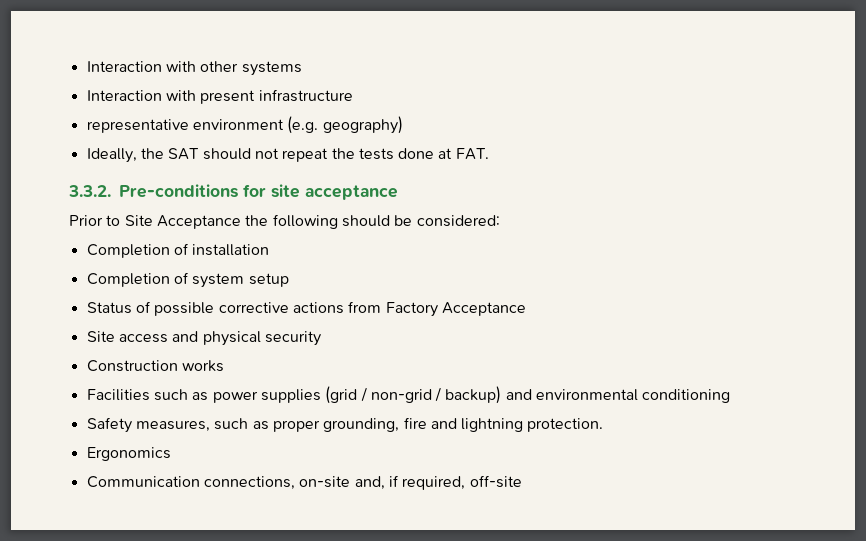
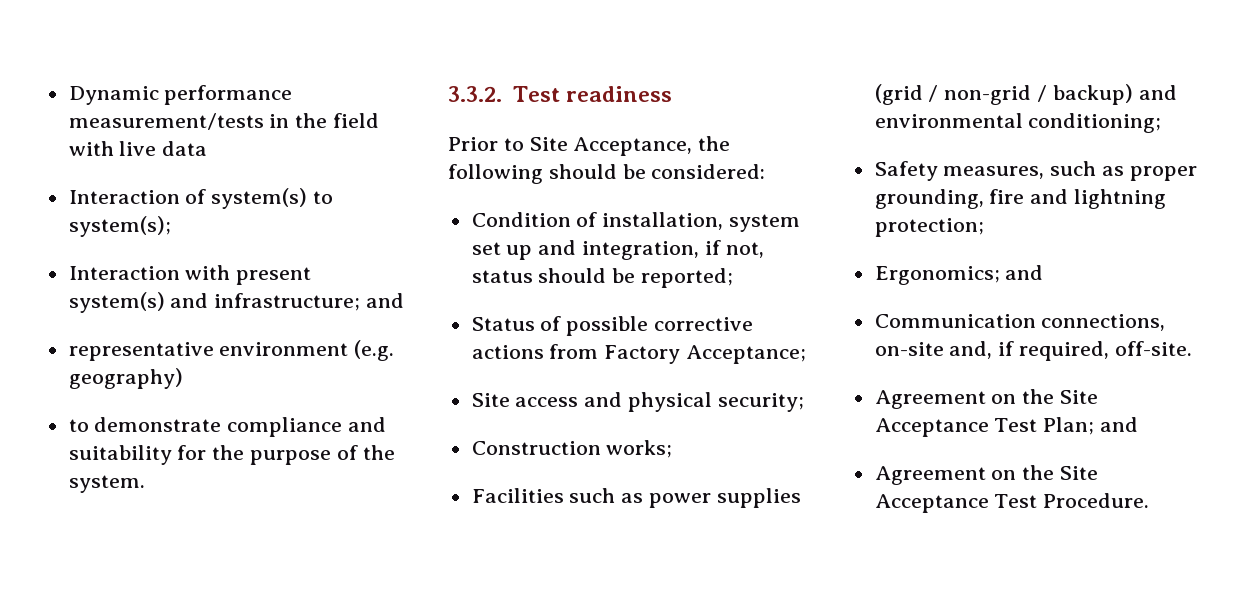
- Interaction with other systems
+ Dynamic performance measurement/tests in the field with live data
+ Interaction of system(s) to system(s);
- Interaction with present infrastructure
+ Interaction with present system(s) and infrastructure; and
- Ideally, the SAT should not repeat the tests done at FAT.
- 3.3.2. Pre-conditions for site acceptance
+ to demonstrate compliance and suitability for the purpose of the system.
+ 3.3.2. Test readiness
- Prior to Site Acceptance the following should be considered:
+ Prior to Site Acceptance, the following should be considered:
- Completion of installation
- Completion of system setup
+ Condition of installation, system set up and integration, if not, status should be reported;
- Status of possible corrective actions from Factory Acceptance
+ Status of possible corrective actions from Factory Acceptance;
- Site access and physical security
+ Site access and physical security;
- Construction works
+ Construction works;
- Facilities such as power supplies (grid / non-grid / backup) and environmental conditioning
+ Facilities such as power supplies (grid / non-grid / backup) and environmental conditioning;
- Safety measures, such as proper grounding, fire and lightning protection.
- Ergonomics
+ Safety measures, such as proper grounding, fire and lightning protection;
+ Ergonomics; and
- Communication connections, on-site and, if required, off-site
+ Communication connections, on-site and, if required, off-site.
+ Agreement on the Site Acceptance Test Plan; and
+ Agreement on the Site Acceptance Test Procedure.

